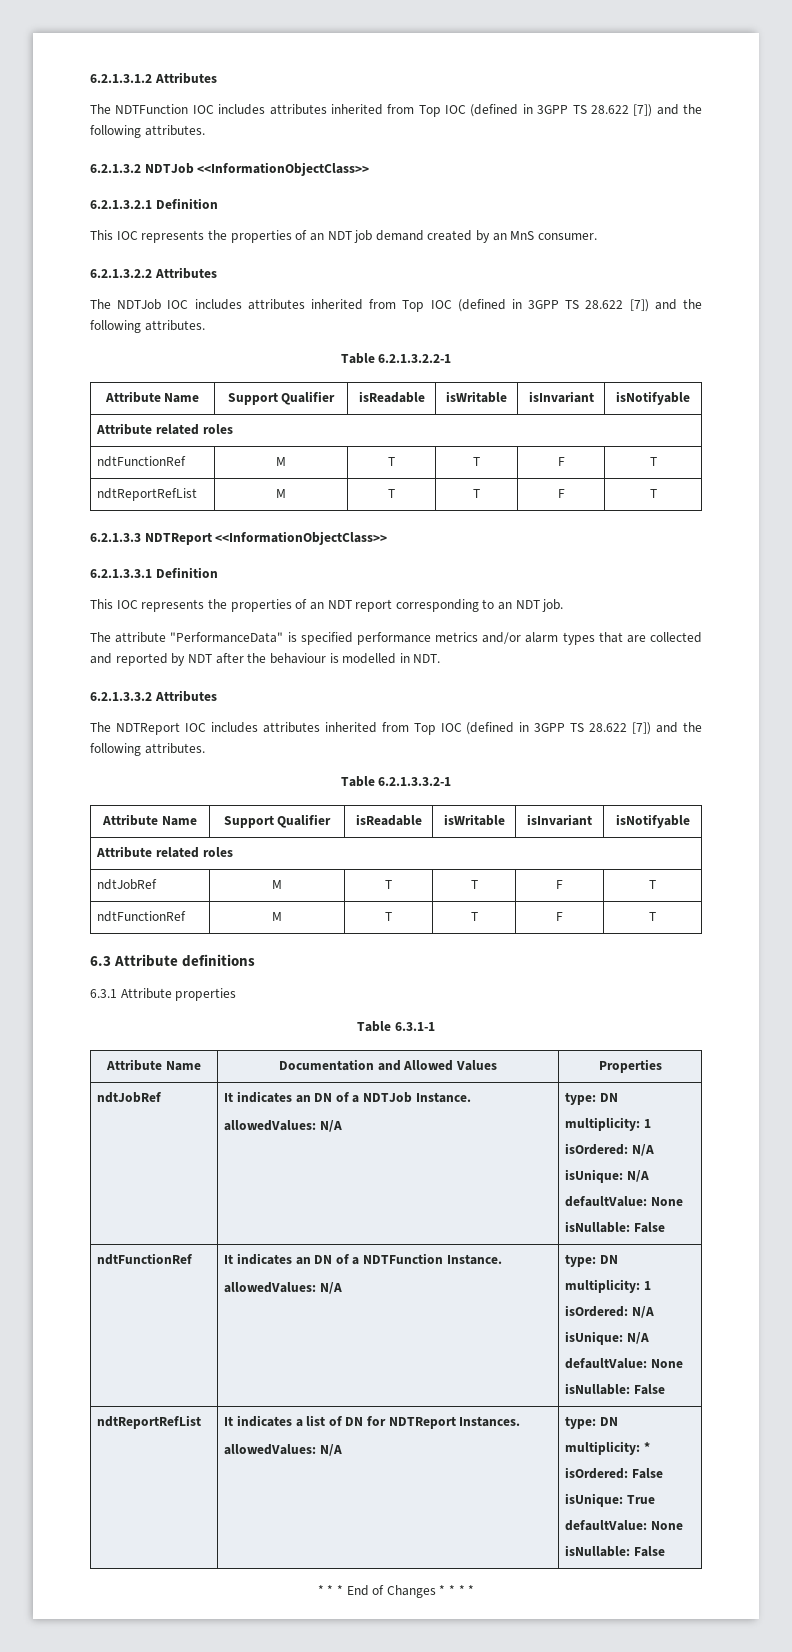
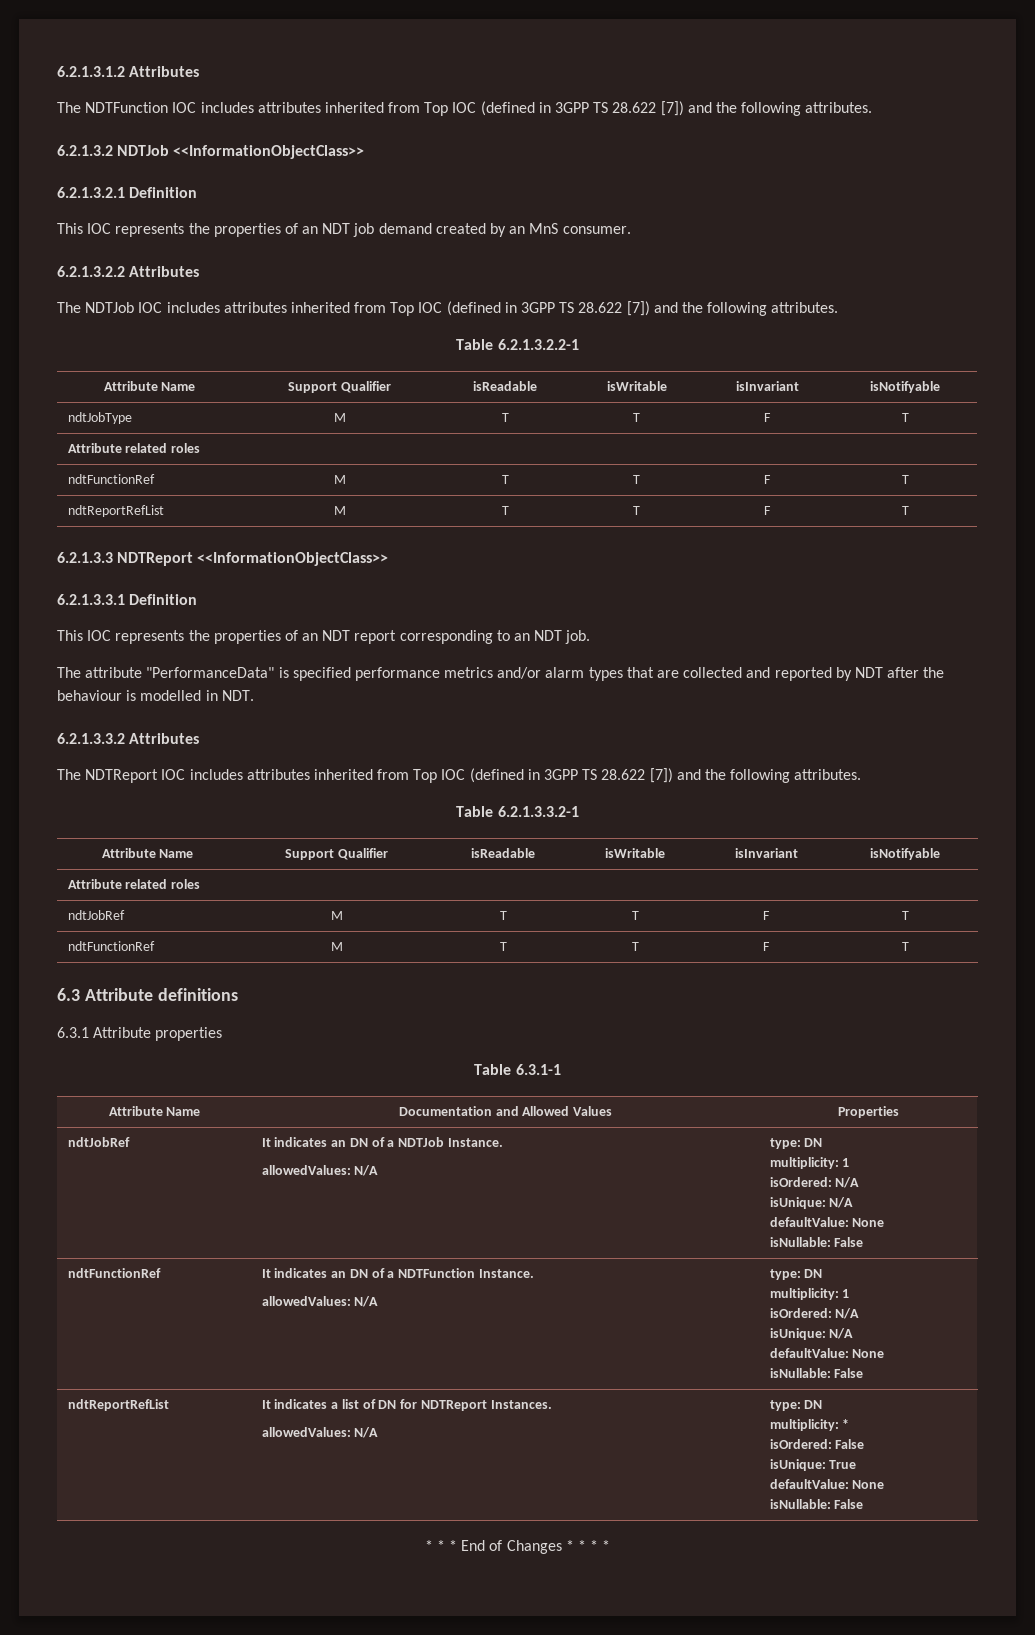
+ ndtJobType | M | T | T | F | T

